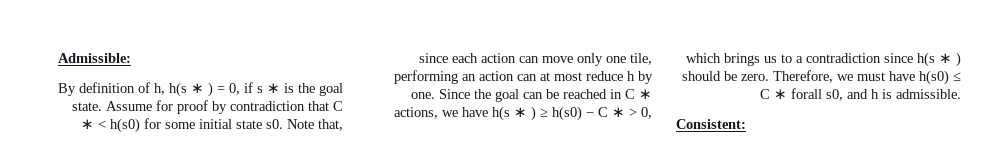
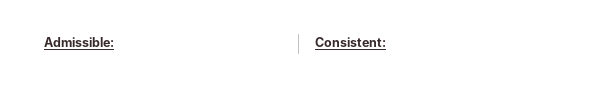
- By definition of h, h(s ∗ ) = 0, if s ∗ is the goal state. Assume for proof by contradiction that C ∗ < h(s0) for some initial state s0. Note that, since each action can move only one tile, performing an action can at most reduce h by one. Since the goal can be reached in C ∗ actions, we have h(s ∗ ) ≥ h(s0) − C ∗ > 0, which brings us to a contradiction since h(s ∗ ) should be zero. Therefore, we must have h(s0) ≤ C ∗ forall s0, and h is admissible.

